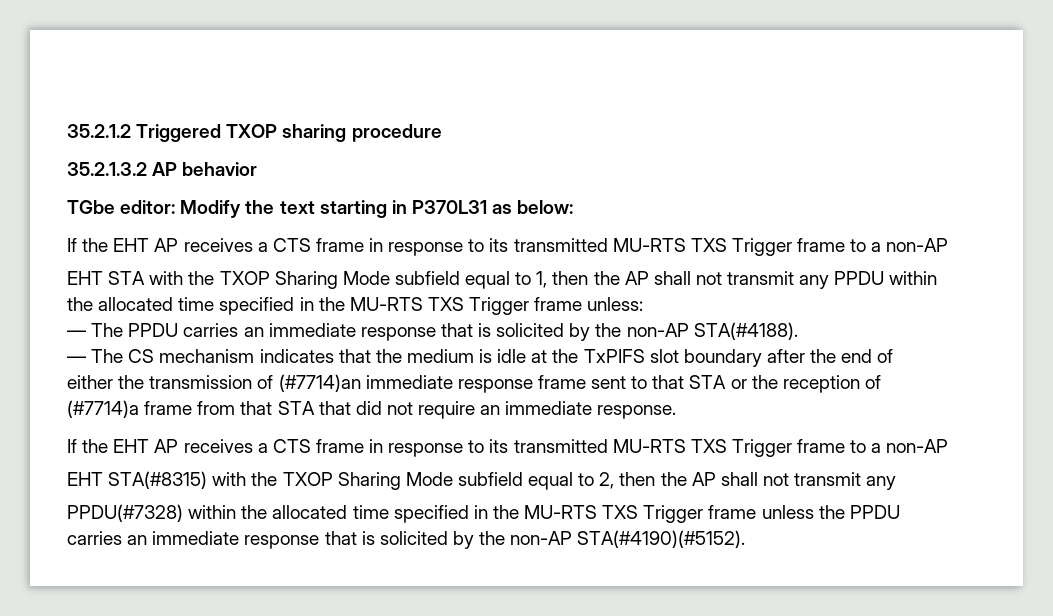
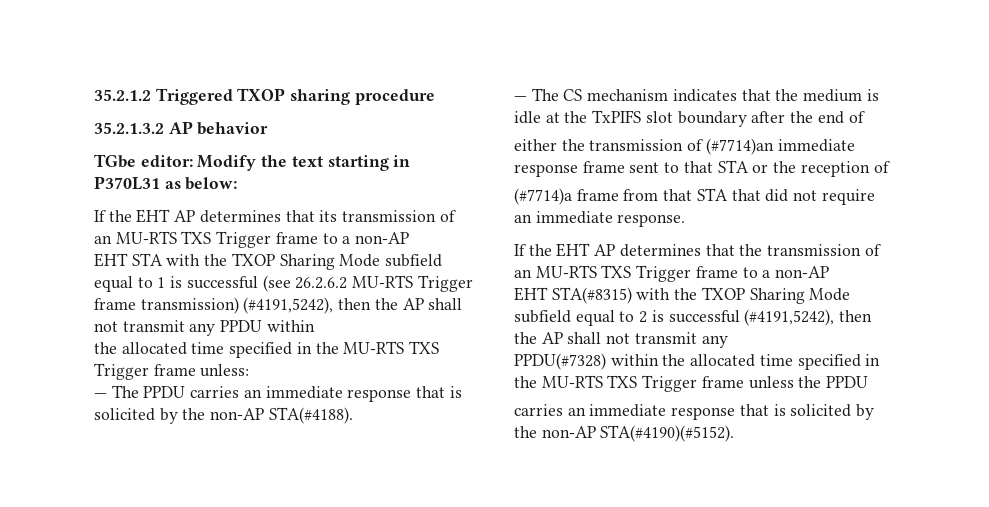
  TGbe editor: Modify the text starting in P370L31 as below:
- If the EHT AP receives a CTS frame in response to its transmitted MU-RTS TXS Trigger frame to a non-AP
+ If the EHT AP determines that its transmission of an MU-RTS TXS Trigger frame to a non-AP
- EHT STA with the TXOP Sharing Mode subfield equal to 1, then the AP shall not transmit any PPDU within
+ EHT STA with the TXOP Sharing Mode subfield equal to 1 is successful (see 26.2.6.2 MU-RTS Trigger frame transmission) (#4191,5242), then the AP shall not transmit any PPDU within
  (#7714)a frame from that STA that did not require an immediate response.
- If the EHT AP receives a CTS frame in response to its transmitted MU-RTS TXS Trigger frame to a non-AP
+ If the EHT AP determines that the transmission of an MU-RTS TXS Trigger frame to a non-AP
- EHT STA(#8315) with the TXOP Sharing Mode subfield equal to 2, then the AP shall not transmit any
+ EHT STA(#8315) with the TXOP Sharing Mode subfield equal to 2 is successful (#4191,5242), then the AP shall not transmit any

